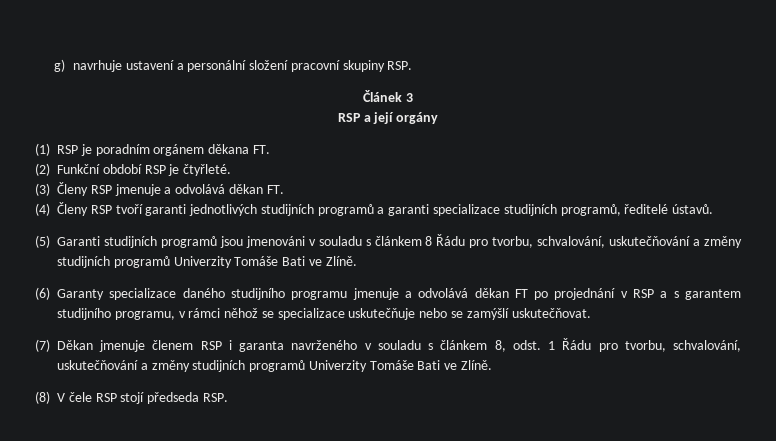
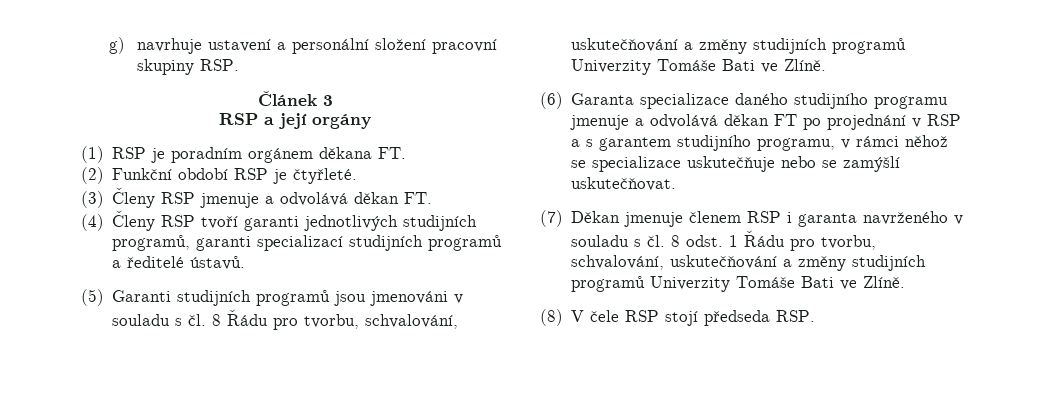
- (4) Členy RSP tvoří garanti jednotlivých studijních programů a garanti specializace studijních programů, ředitelé ústavů.
+ (4) Členy RSP tvoří garanti jednotlivých studijních programů, garanti specializací studijních programů a ředitelé ústavů.
- (5) Garanti studijních programů jsou jmenováni v souladu s článkem 8 Řádu pro tvorbu, schvalování, uskutečňování a změny studijních programů Univerzity Tomáše Bati ve Zlíně.
+ (5) Garanti studijních programů jsou jmenováni v souladu s čl. 8 Řádu pro tvorbu, schvalování, uskutečňování a změny studijních programů Univerzity Tomáše Bati ve Zlíně.
- (6) Garanty specializace daného studijního programu jmenuje a odvolává děkan FT po projednání v RSP a s garantem studijního programu, v rámci něhož se specializace uskutečňuje nebo se zamýšlí uskutečňovat.
+ (6) Garanta specializace daného studijního programu jmenuje a odvolává děkan FT po projednání v RSP a s garantem studijního programu, v rámci něhož se specializace uskutečňuje nebo se zamýšlí uskutečňovat.
- (7) Děkan jmenuje členem RSP i garanta navrženého v souladu s článkem 8, odst. 1 Řádu pro tvorbu, schvalování, uskutečňování a změny studijních programů Univerzity Tomáše Bati ve Zlíně.
+ (7) Děkan jmenuje členem RSP i garanta navrženého v souladu s čl. 8 odst. 1 Řádu pro tvorbu, schvalování, uskutečňování a změny studijních programů Univerzity Tomáše Bati ve Zlíně.

